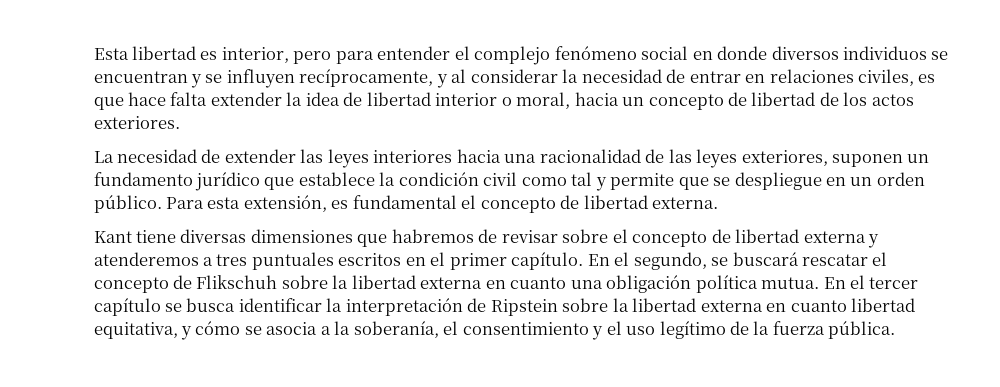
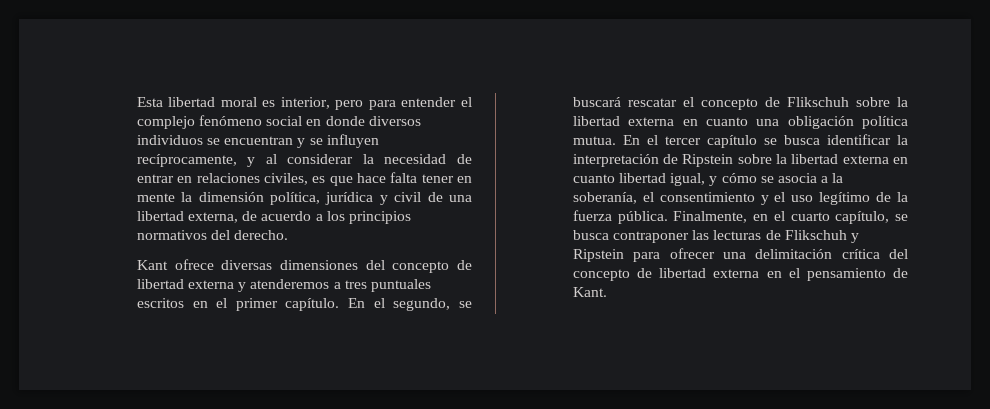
- Esta libertad es interior, pero para entender el complejo fenómeno social en donde diversos individuos se encuentran y se influyen recíprocamente, y al considerar la necesidad de entrar en relaciones civiles, es que hace falta extender la idea de libertad interior o moral, hacia un concepto de libertad de los actos exteriores.
- La necesidad de extender las leyes interiores hacia una racionalidad de las leyes exteriores, suponen un fundamento jurídico que establece la condición civil como tal y permite que se despliegue en un orden público. Para esta extensión, es fundamental el concepto de libertad externa.
+ Esta libertad moral es interior, pero para entender el complejo fenómeno social en donde diversos individuos se encuentran y se influyen recíprocamente, y al considerar la necesidad de entrar en relaciones civiles, es que hace falta tener en mente la dimensión política, jurídica y civil de una libertad externa, de acuerdo a los principios normativos del derecho.
- Kant tiene diversas dimensiones que habremos de revisar sobre el concepto de libertad externa y atenderemos a tres puntuales escritos en el primer capítulo.
+ Kant ofrece diversas dimensiones del concepto de libertad externa y atenderemos a tres puntuales escritos en el primer capítulo.
- En el tercer capítulo se busca identificar la interpretación de Ripstein sobre la libertad externa en cuanto libertad equitativa, y cómo se asocia a la soberanía, el consentimiento y el uso legítimo de la fuerza pública.
+ En el tercer capítulo se busca identificar la interpretación de Ripstein sobre la libertad externa en cuanto libertad igual, y cómo se asocia a la soberanía, el consentimiento y el uso legítimo de la fuerza pública.
+ Finalmente, en el cuarto capítulo, se busca contraponer las lecturas de Flikschuh y Ripstein para ofrecer una delimitación crítica del concepto de libertad externa en el pensamiento de Kant.

